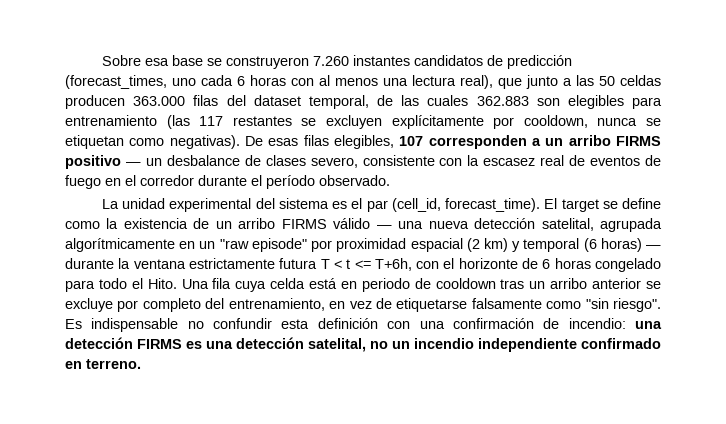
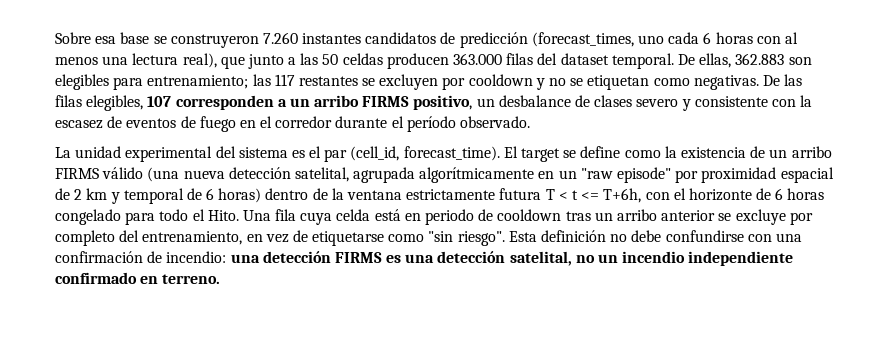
- Sobre esa base se construyeron 7.260 instantes candidatos de predicción (forecast_times, uno cada 6 horas con al menos una lectura real), que junto a las 50 celdas producen 363.000 filas del dataset temporal, de las cuales 362.883 son elegibles para entrenamiento (las 117 restantes se excluyen explícitamente por cooldown, nunca se etiquetan como negativas). De esas filas elegibles, 107 corresponden a un arribo FIRMS positivo — un desbalance de clases severo, consistente con la escasez real de eventos de fuego en el corredor durante el período observado.
+ Sobre esa base se construyeron 7.260 instantes candidatos de predicción (forecast_times, uno cada 6 horas con al menos una lectura real), que junto a las 50 celdas producen 363.000 filas del dataset temporal. De ellas, 362.883 son elegibles para entrenamiento; las 117 restantes se excluyen por cooldown y no se etiquetan como negativas. De las filas elegibles, 107 corresponden a un arribo FIRMS positivo, un desbalance de clases severo y consistente con la escasez de eventos de fuego en el corredor durante el período observado.
- El target se define como la existencia de un arribo FIRMS válido — una nueva detección satelital, agrupada algorítmicamente en un "raw episode" por proximidad espacial (2 km) y temporal (6 horas) — durante la ventana estrictamente futura T < t <= T+6h, con el horizonte de 6 horas congelado para todo el Hito.
+ El target se define como la existencia de un arribo FIRMS válido (una nueva detección satelital, agrupada algorítmicamente en un "raw episode" por proximidad espacial de 2 km y temporal de 6 horas) dentro de la ventana estrictamente futura T < t <= T+6h, con el horizonte de 6 horas congelado para todo el Hito.
- Una fila cuya celda está en periodo de cooldown tras un arribo anterior se excluye por completo del entrenamiento, en vez de etiquetarse falsamente como "sin riesgo".
+ Una fila cuya celda está en periodo de cooldown tras un arribo anterior se excluye por completo del entrenamiento, en vez de etiquetarse como "sin riesgo".
- Es indispensable no confundir esta definición con una confirmación de incendio: una detección FIRMS es una detección satelital, no un incendio independiente confirmado en terreno.
+ Esta definición no debe confundirse con una confirmación de incendio: una detección FIRMS es una detección satelital, no un incendio independiente confirmado en terreno.

